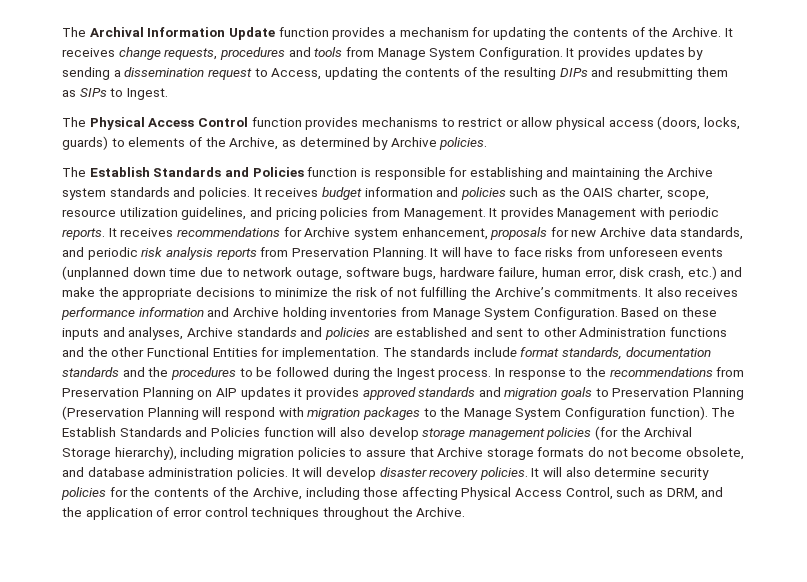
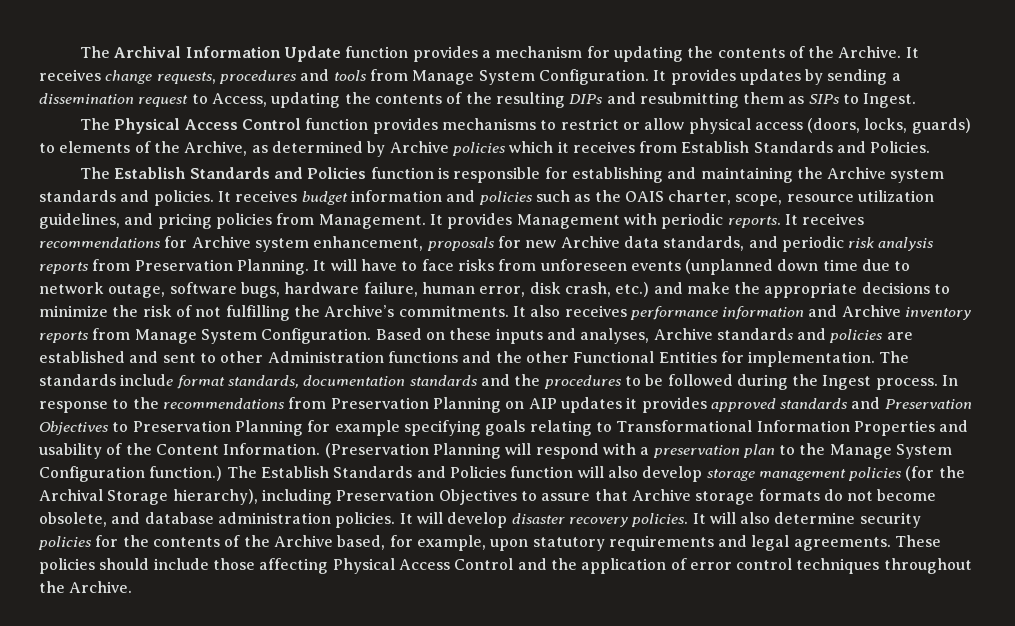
- The Physical Access Control function provides mechanisms to restrict or allow physical access (doors, locks, guards) to elements of the Archive, as determined by Archive policies.
+ The Physical Access Control function provides mechanisms to restrict or allow physical access (doors, locks, guards) to elements of the Archive, as determined by Archive policies which it receives from Establish Standards and Policies.
- It also receives performance information and Archive holding inventories from Manage System Configuration.
+ It also receives performance information and Archive inventory reports from Manage System Configuration.
- In response to the recommendations from Preservation Planning on AIP updates it provides approved standards and migration goals to Preservation Planning (Preservation Planning will respond with migration packages to the Manage System Configuration function).
+ In response to the recommendations from Preservation Planning on AIP updates it provides approved standards and Preservation Objectives to Preservation Planning for example specifying goals relating to Transformational Information Properties and usability of the Content Information. (Preservation Planning will respond with a preservation plan to the Manage System Configuration function.)
- The Establish Standards and Policies function will also develop storage management policies (for the Archival Storage hierarchy), including migration policies to assure that Archive storage formats do not become obsolete, and database administration policies.
+ The Establish Standards and Policies function will also develop storage management policies (for the Archival Storage hierarchy), including Preservation Objectives to assure that Archive storage formats do not become obsolete, and database administration policies.
- It will also determine security policies for the contents of the Archive, including those affecting Physical Access Control, such as DRM, and the application of error control techniques throughout the Archive.
+ It will also determine security policies for the contents of the Archive based, for example, upon statutory requirements and legal agreements. These policies should include those affecting Physical Access Control and the application of error control techniques throughout the Archive.

